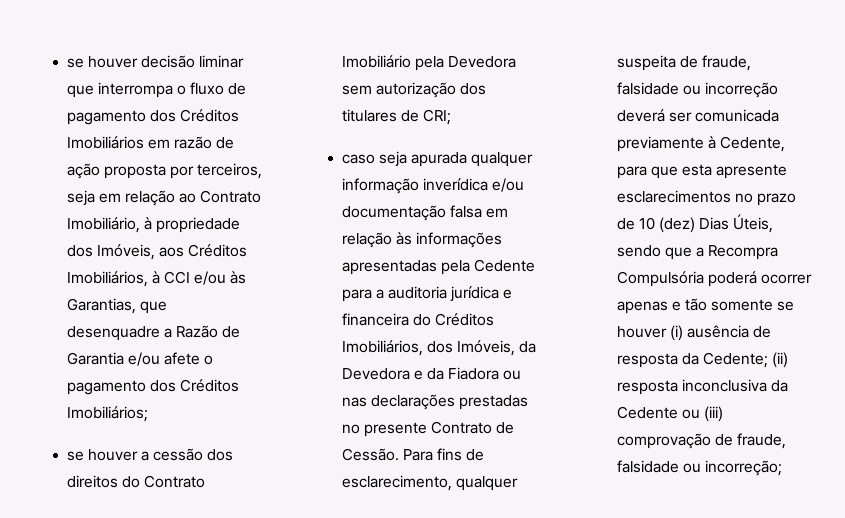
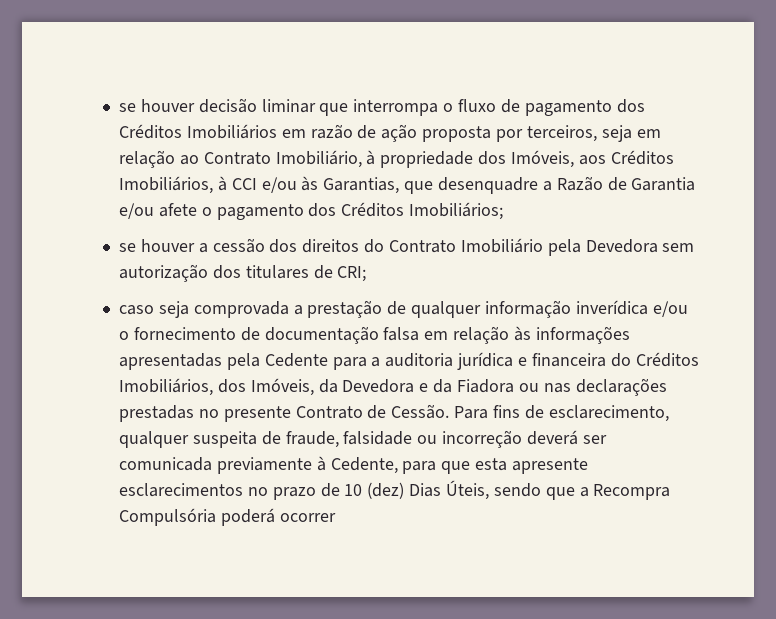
- caso seja apurada qualquer informação inverídica e/ou documentação falsa em relação às informações apresentadas pela Cedente para a auditoria jurídica e financeira do Créditos Imobiliários, dos Imóveis, da Devedora e da Fiadora ou nas declarações prestadas no presente Contrato de Cessão.
+ caso seja comprovada a prestação de qualquer informação inverídica e/ou o fornecimento de documentação falsa em relação às informações apresentadas pela Cedente para a auditoria jurídica e financeira do Créditos Imobiliários, dos Imóveis, da Devedora e da Fiadora ou nas declarações prestadas no presente Contrato de Cessão.
- Para fins de esclarecimento, qualquer suspeita de fraude, falsidade ou incorreção deverá ser comunicada previamente à Cedente, para que esta apresente esclarecimentos no prazo de 10 (dez) Dias Úteis, sendo que a Recompra Compulsória poderá ocorrer apenas e tão somente se houver (i) ausência de resposta da Cedente; (ii) resposta inconclusiva da Cedente ou (iii) comprovação de fraude, falsidade ou incorreção;
+ Para fins de esclarecimento, qualquer suspeita de fraude, falsidade ou incorreção deverá ser comunicada previamente à Cedente, para que esta apresente esclarecimentos no prazo de 10 (dez) Dias Úteis, sendo que a Recompra Compulsória poderá ocorrer

